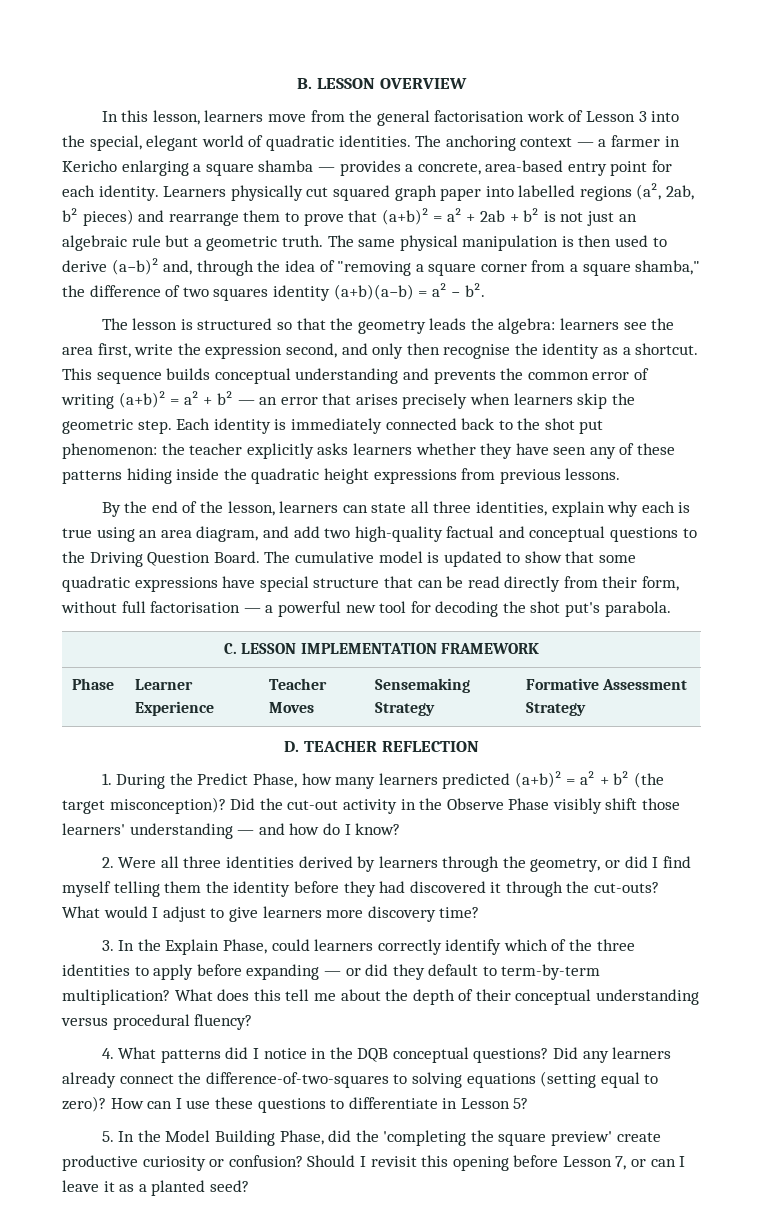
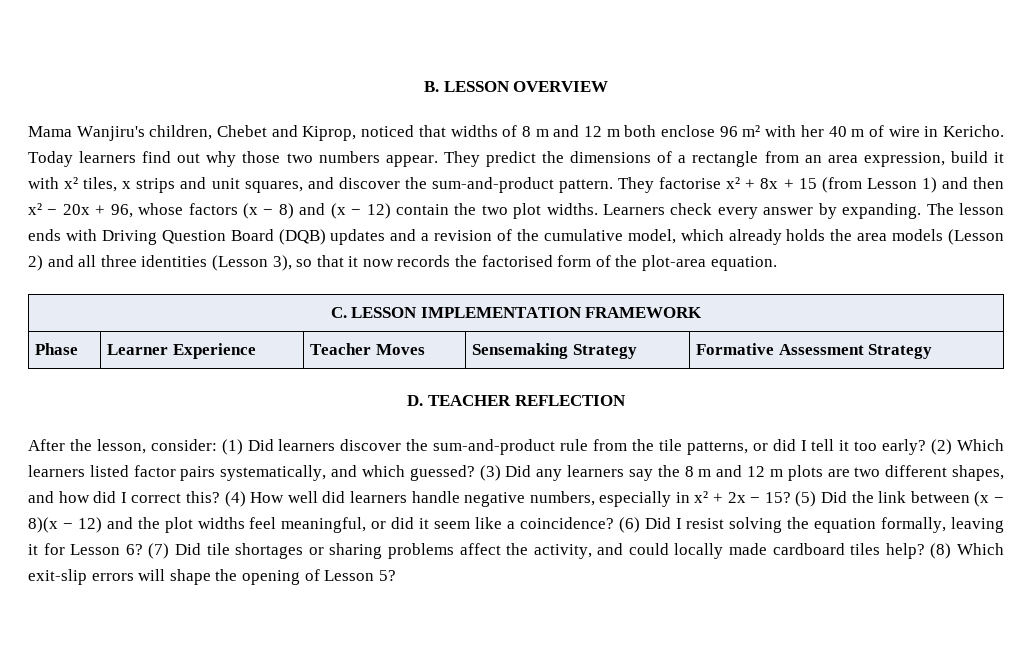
- In this lesson, learners move from the general factorisation work of Lesson 3 into the special, elegant world of quadratic identities. The anchoring context — a farmer in Kericho enlarging a square shamba — provides a concrete, area-based entry point for each identity. Learners physically cut squared graph paper into labelled regions (a², 2ab, b² pieces) and rearrange them to prove that (a+b)² = a² + 2ab + b² is not just an algebraic rule but a geometric truth. The same physical manipulation is then used to derive (a−b)² and, through the idea of "removing a square corner from a square shamba," the difference of two squares identity (a+b)(a−b) = a² − b².
- The lesson is structured so that the geometry leads the algebra: learners see the area first, write the expression second, and only then recognise the identity as a shortcut. This sequence builds conceptual understanding and prevents the common error of writing (a+b)² = a² + b² — an error that arises precisely when learners skip the geometric step. Each identity is immediately connected back to the shot put phenomenon: the teacher explicitly asks learners whether they have seen any of these patterns hiding inside the quadratic height expressions from previous lessons.
- By the end of the lesson, learners can state all three identities, explain why each is true using an area diagram, and add two high-quality factual and conceptual questions to the Driving Question Board. The cumulative model is updated to show that some quadratic expressions have special structure that can be read directly from their form, without full factorisation — a powerful new tool for decoding the shot put's parabola.
+ Mama Wanjiru's children, Chebet and Kiprop, noticed that widths of 8 m and 12 m both enclose 96 m² with her 40 m of wire in Kericho. Today learners find out why those two numbers appear. They predict the dimensions of a rectangle from an area expression, build it with x² tiles, x strips and unit squares, and discover the sum-and-product pattern. They factorise x² + 8x + 15 (from Lesson 1) and then x² − 20x + 96, whose factors (x − 8) and (x − 12) contain the two plot widths. Learners check every answer by expanding. The lesson ends with Driving Question Board (DQB) updates and a revision of the cumulative model, which already holds the area models (Lesson 2) and all three identities (Lesson 3), so that it now records the factorised form of the plot-area equation.
- 1. During the Predict Phase, how many learners predicted (a+b)² = a² + b² (the target misconception)? Did the cut-out activity in the Observe Phase visibly shift those learners' understanding — and how do I know?
- 2. Were all three identities derived by learners through the geometry, or did I find myself telling them the identity before they had discovered it through the cut-outs? What would I adjust to give learners more discovery time?
- 3. In the Explain Phase, could learners correctly identify which of the three identities to apply before expanding — or did they default to term-by-term multiplication? What does this tell me about the depth of their conceptual understanding versus procedural fluency?
- 4. What patterns did I notice in the DQB conceptual questions? Did any learners already connect the difference-of-two-squares to solving equations (setting equal to zero)? How can I use these questions to differentiate in Lesson 5?
- 5. In the Model Building Phase, did the 'completing the square preview' create productive curiosity or confusion? Should I revisit this opening before Lesson 7, or can I leave it as a planted seed?
+ After the lesson, consider: (1) Did learners discover the sum-and-product rule from the tile patterns, or did I tell it too early? (2) Which learners listed factor pairs systematically, and which guessed? (3) Did any learners say the 8 m and 12 m plots are two different shapes, and how did I correct this? (4) How well did learners handle negative numbers, especially in x² + 2x − 15? (5) Did the link between (x − 8)(x − 12) and the plot widths feel meaningful, or did it seem like a coincidence? (6) Did I resist solving the equation formally, leaving it for Lesson 6? (7) Did tile shortages or sharing problems affect the activity, and could locally made cardboard tiles help? (8) Which exit-slip errors will shape the opening of Lesson 5?

